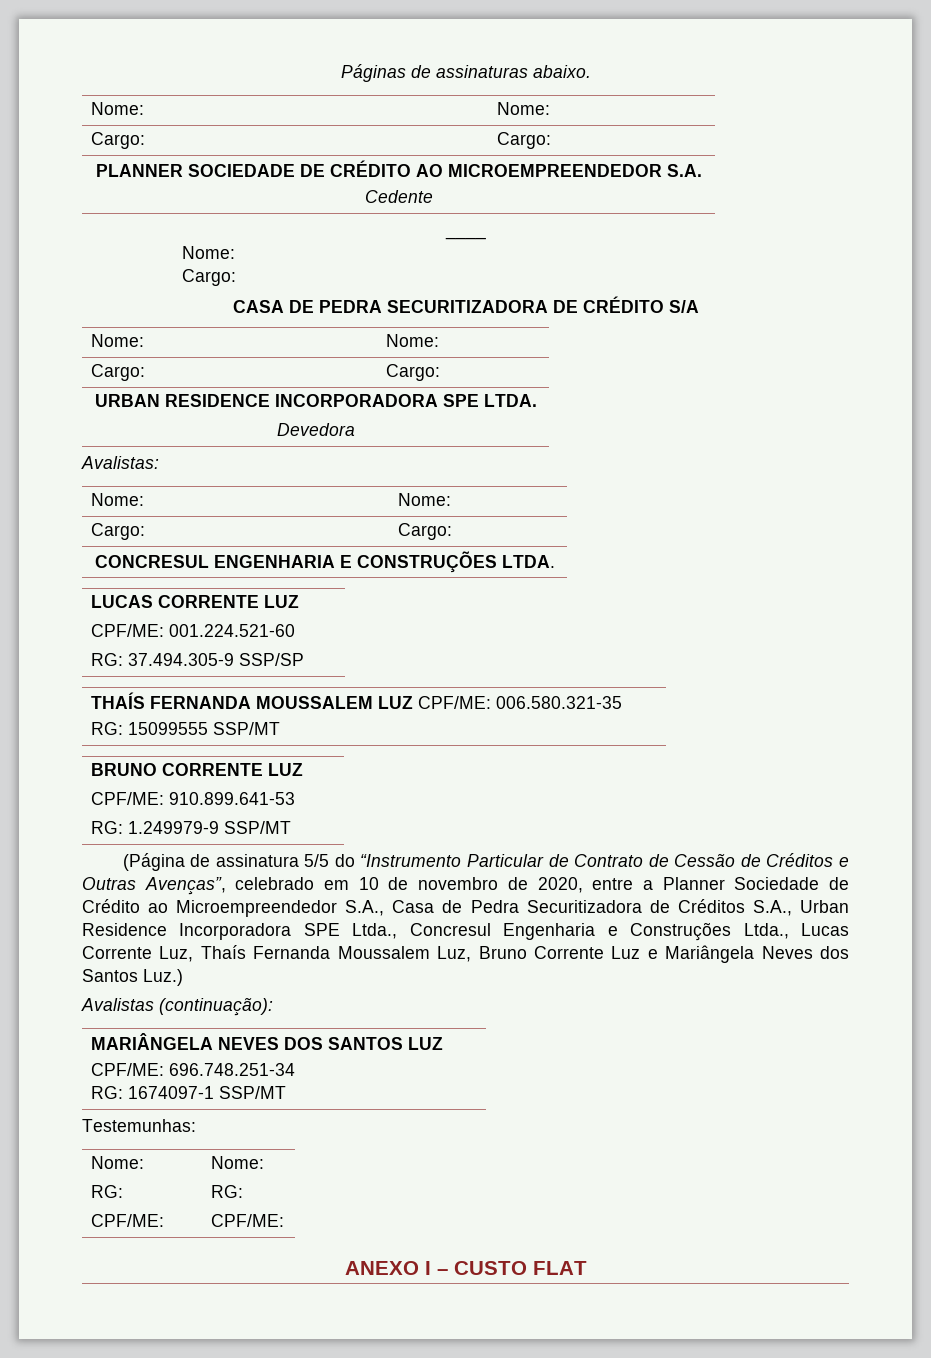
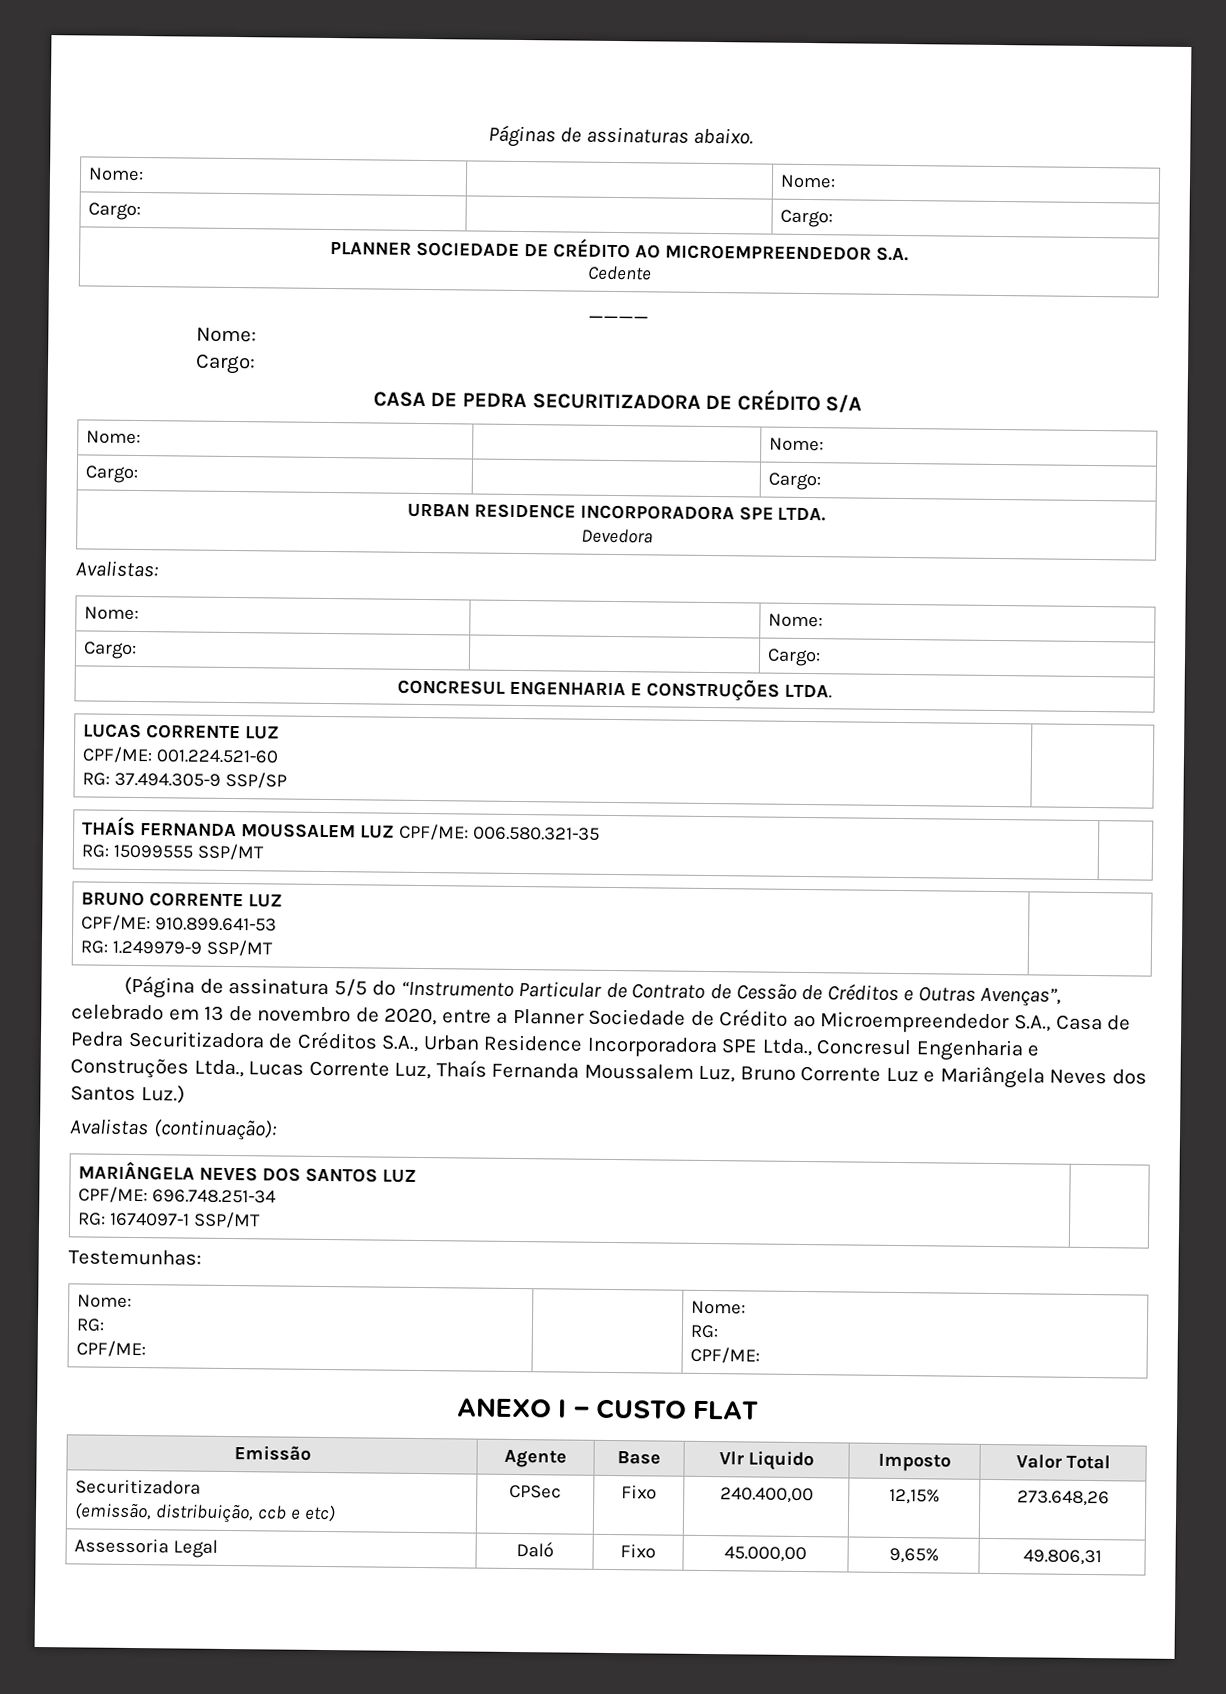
- (Página de assinatura 5/5 do “Instrumento Particular de Contrato de Cessão de Créditos e Outras Avenças”, celebrado em 10 de novembro de 2020, entre a Planner Sociedade de Crédito ao Microempreendedor S.A., Casa de Pedra Securitizadora de Créditos S.A., Urban Residence Incorporadora SPE Ltda., Concresul Engenharia e Construções Ltda., Lucas Corrente Luz, Thaís Fernanda Moussalem Luz, Bruno Corrente Luz e Mariângela Neves dos Santos Luz.)
+ (Página de assinatura 5/5 do “Instrumento Particular de Contrato de Cessão de Créditos e Outras Avenças”, celebrado em 13 de novembro de 2020, entre a Planner Sociedade de Crédito ao Microempreendedor S.A., Casa de Pedra Securitizadora de Créditos S.A., Urban Residence Incorporadora SPE Ltda., Concresul Engenharia e Construções Ltda., Lucas Corrente Luz, Thaís Fernanda Moussalem Luz, Bruno Corrente Luz e Mariângela Neves dos Santos Luz.)
+ Emissão | Agente | Base | Vlr Liquido | Imposto | Valor Total
+ Securitizadora
+ (emissão, distribuição, ccb e etc) | CPSec | Fixo | 240.400,00 | 12,15% | 273.648,26
+ Assessoria Legal | Daló | Fixo | 45.000,00 | 9,65% | 49.806,31

